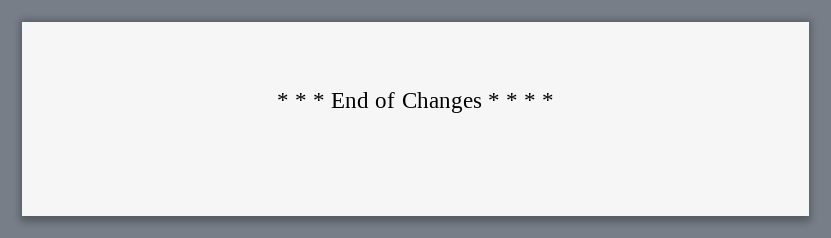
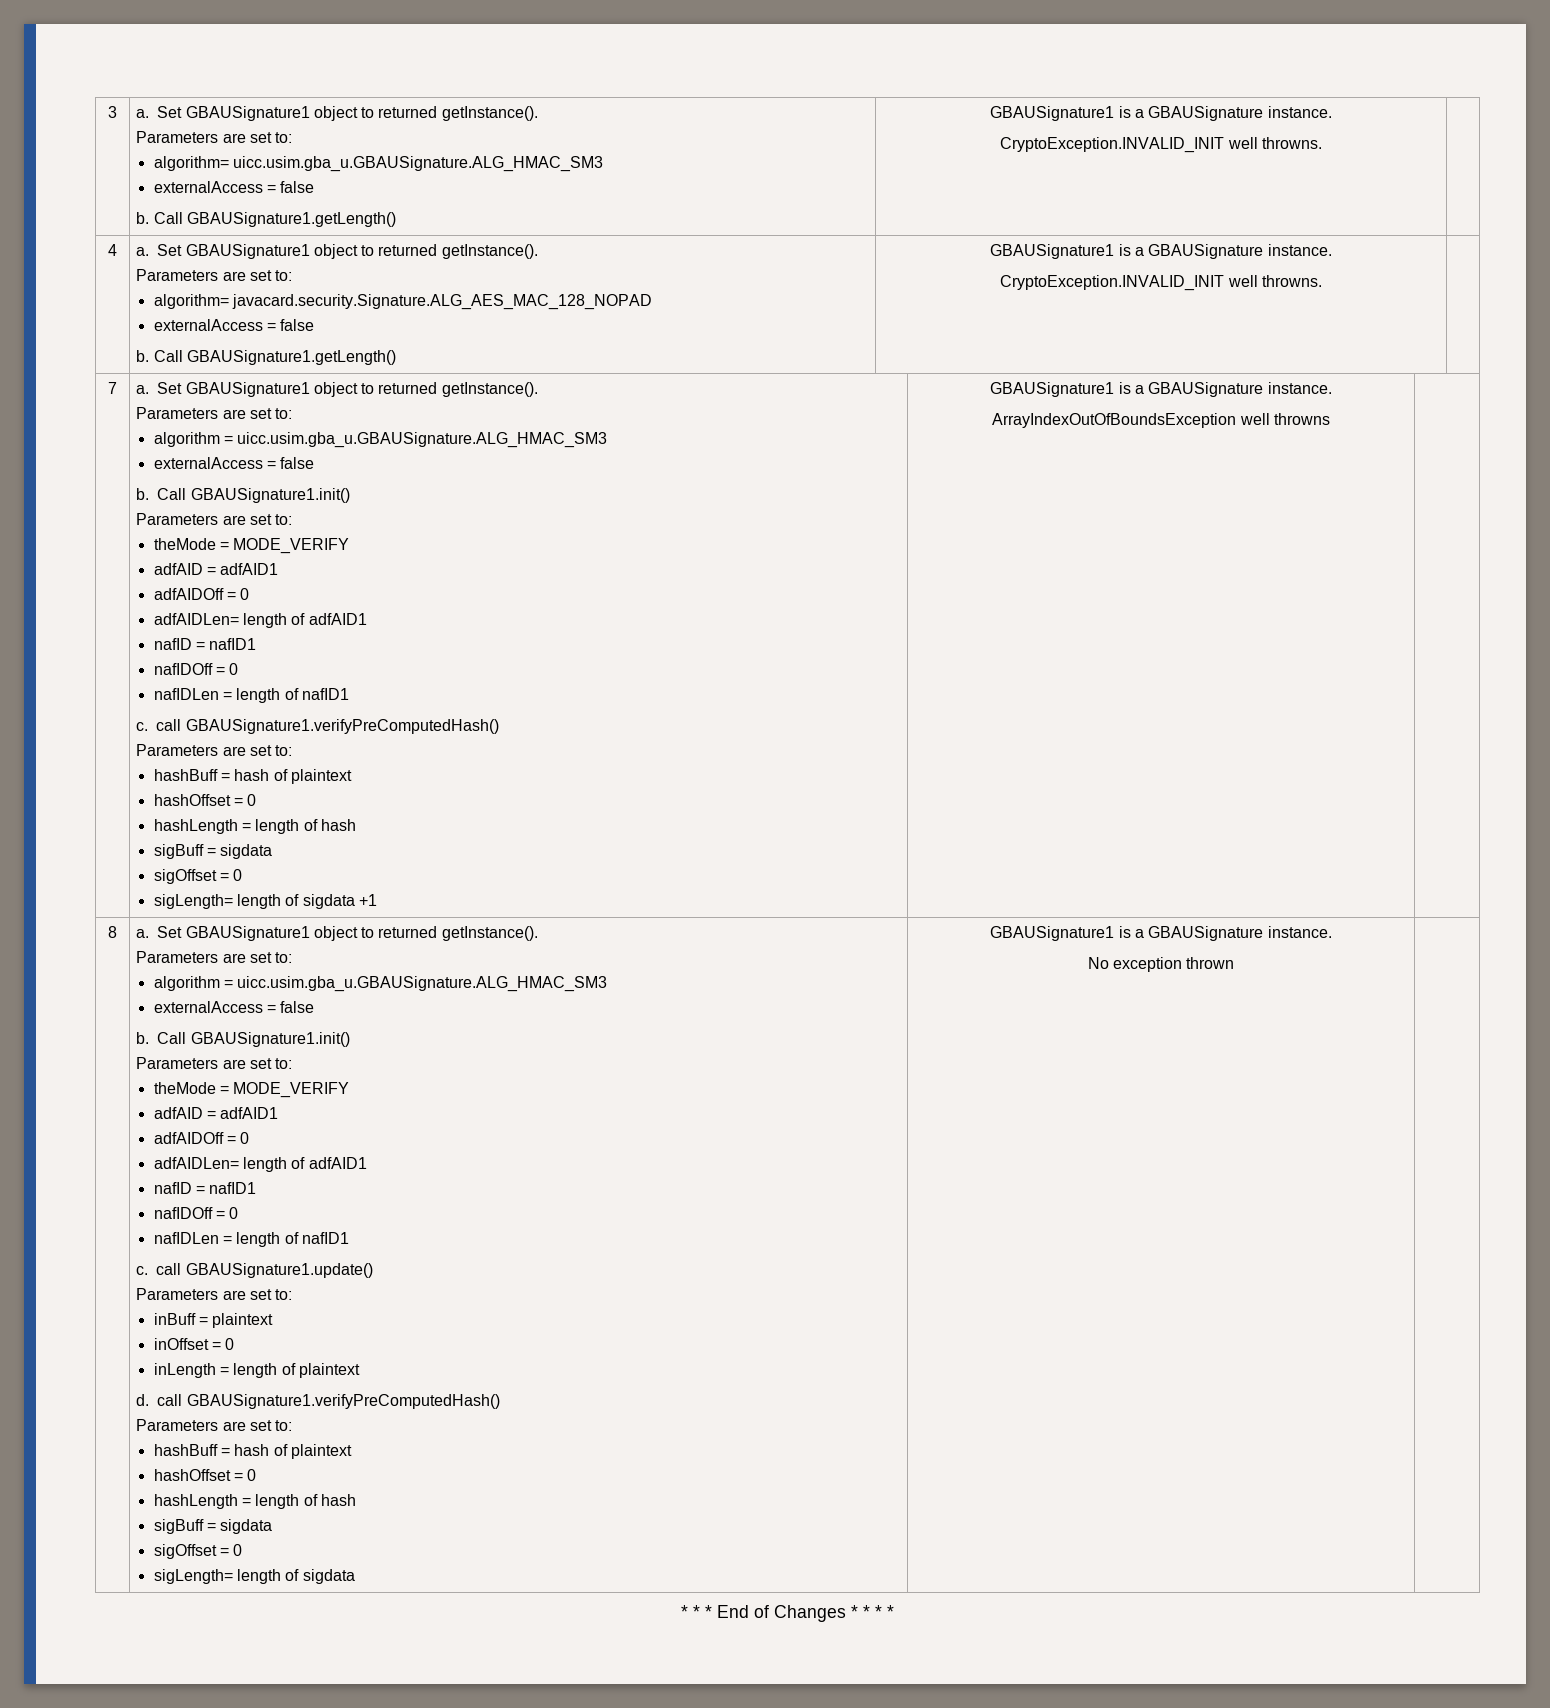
+ 3 | a. Set GBAUSignature1 object to returned getInstance().
+ Parameters are set to:
+ algorithm= uicc.usim.gba_u.GBAUSignature.ALG_HMAC_SM3
+ externalAccess = false
+ b. Call GBAUSignature1.getLength() | GBAUSignature1 is a GBAUSignature instance.
+ CryptoException.INVALID_INIT well throwns. |
+ 4 | a. Set GBAUSignature1 object to returned getInstance().
+ Parameters are set to:
+ algorithm= javacard.security.Signature.ALG_AES_MAC_128_NOPAD
+ externalAccess = false
+ b. Call GBAUSignature1.getLength() | GBAUSignature1 is a GBAUSignature instance.
+ CryptoException.INVALID_INIT well throwns. |
+ 7 | a. Set GBAUSignature1 object to returned getInstance().
+ Parameters are set to:
+ algorithm = uicc.usim.gba_u.GBAUSignature.ALG_HMAC_SM3
+ externalAccess = false
+ b. Call GBAUSignature1.init()
+ Parameters are set to:
+ theMode = MODE_VERIFY
+ adfAID = adfAID1
+ adfAIDOff = 0
+ adfAIDLen= length of adfAID1
+ nafID = nafID1
+ nafIDOff = 0
+ nafIDLen = length of nafID1
+ c. call GBAUSignature1.verifyPreComputedHash()
+ Parameters are set to:
+ hashBuff = hash of plaintext
+ hashOffset = 0
+ hashLength = length of hash
+ sigBuff = sigdata
+ sigOffset = 0
+ sigLength= length of sigdata +1 | GBAUSignature1 is a GBAUSignature instance.
+ ArrayIndexOutOfBoundsException well throwns |
+ 8 | a. Set GBAUSignature1 object to returned getInstance().
+ Parameters are set to:
+ algorithm = uicc.usim.gba_u.GBAUSignature.ALG_HMAC_SM3
+ externalAccess = false
+ b. Call GBAUSignature1.init()
+ Parameters are set to:
+ theMode = MODE_VERIFY
+ adfAID = adfAID1
+ adfAIDOff = 0
+ adfAIDLen= length of adfAID1
+ nafID = nafID1
+ nafIDOff = 0
+ nafIDLen = length of nafID1
+ c. call GBAUSignature1.update()
+ Parameters are set to:
+ inBuff = plaintext
+ inOffset = 0
+ inLength = length of plaintext
+ d. call GBAUSignature1.verifyPreComputedHash()
+ Parameters are set to:
+ hashBuff = hash of plaintext
+ hashOffset = 0
+ hashLength = length of hash
+ sigBuff = sigdata
+ sigOffset = 0
+ sigLength= length of sigdata | GBAUSignature1 is a GBAUSignature instance.
+ No exception thrown

